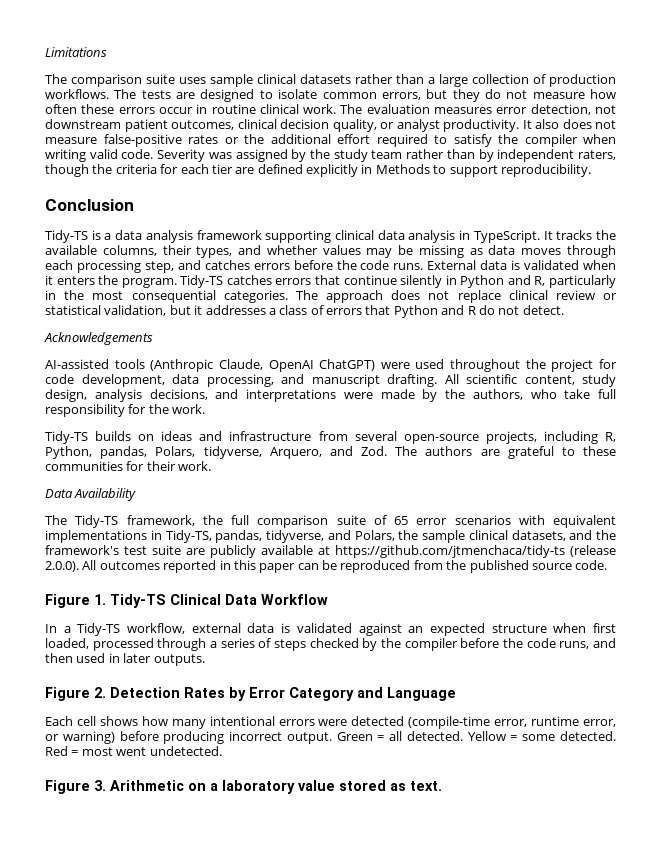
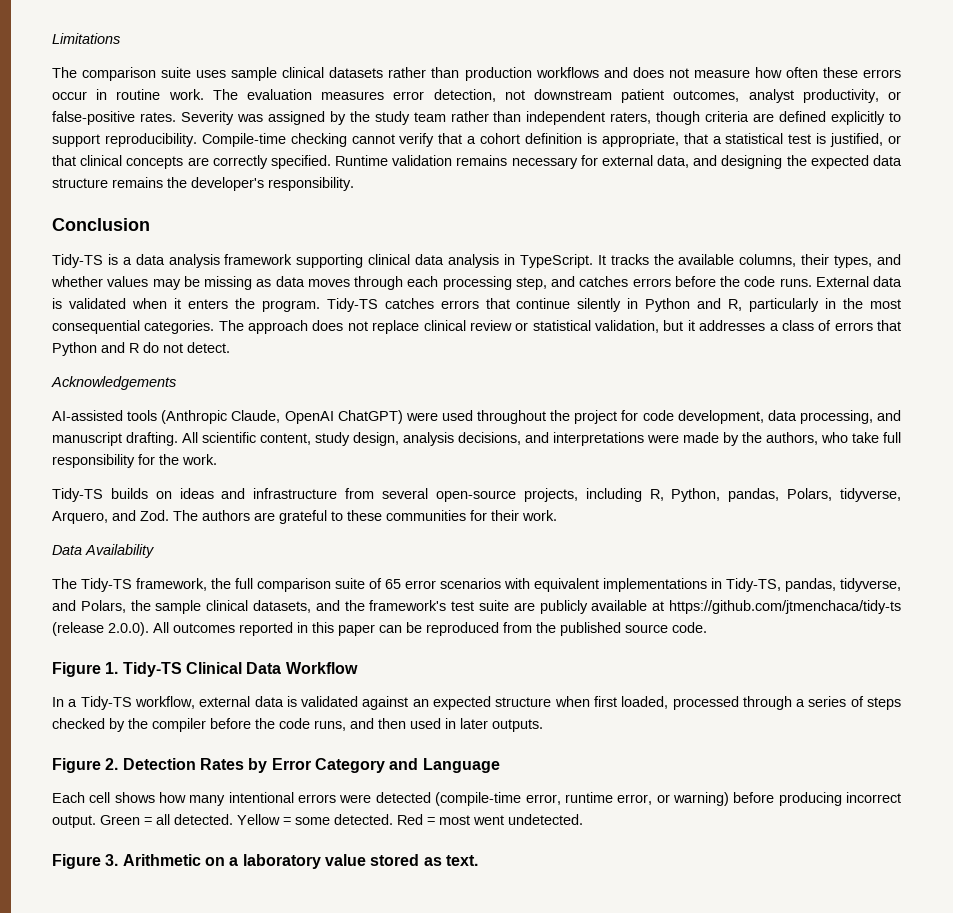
- The comparison suite uses sample clinical datasets rather than a large collection of production workflows. The tests are designed to isolate common errors, but they do not measure how often these errors occur in routine clinical work.
+ The comparison suite uses sample clinical datasets rather than production workflows and does not measure how often these errors occur in routine work.
- The evaluation measures error detection, not downstream patient outcomes, clinical decision quality, or analyst productivity. It also does not measure false-positive rates or the additional effort required to satisfy the compiler when writing valid code.
+ The evaluation measures error detection, not downstream patient outcomes, analyst productivity, or false-positive rates.
- Severity was assigned by the study team rather than by independent raters, though the criteria for each tier are defined explicitly in Methods to support reproducibility.
+ Severity was assigned by the study team rather than independent raters, though criteria are defined explicitly to support reproducibility. Compile-time checking cannot verify that a cohort definition is appropriate, that a statistical test is justified, or that clinical concepts are correctly specified. Runtime validation remains necessary for external data, and designing the expected data structure remains the developer's responsibility.

